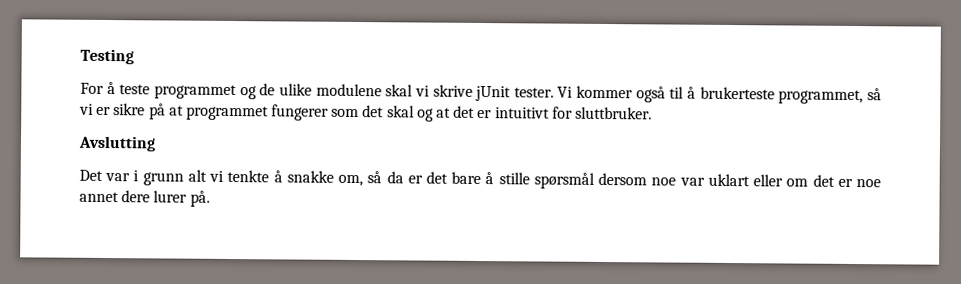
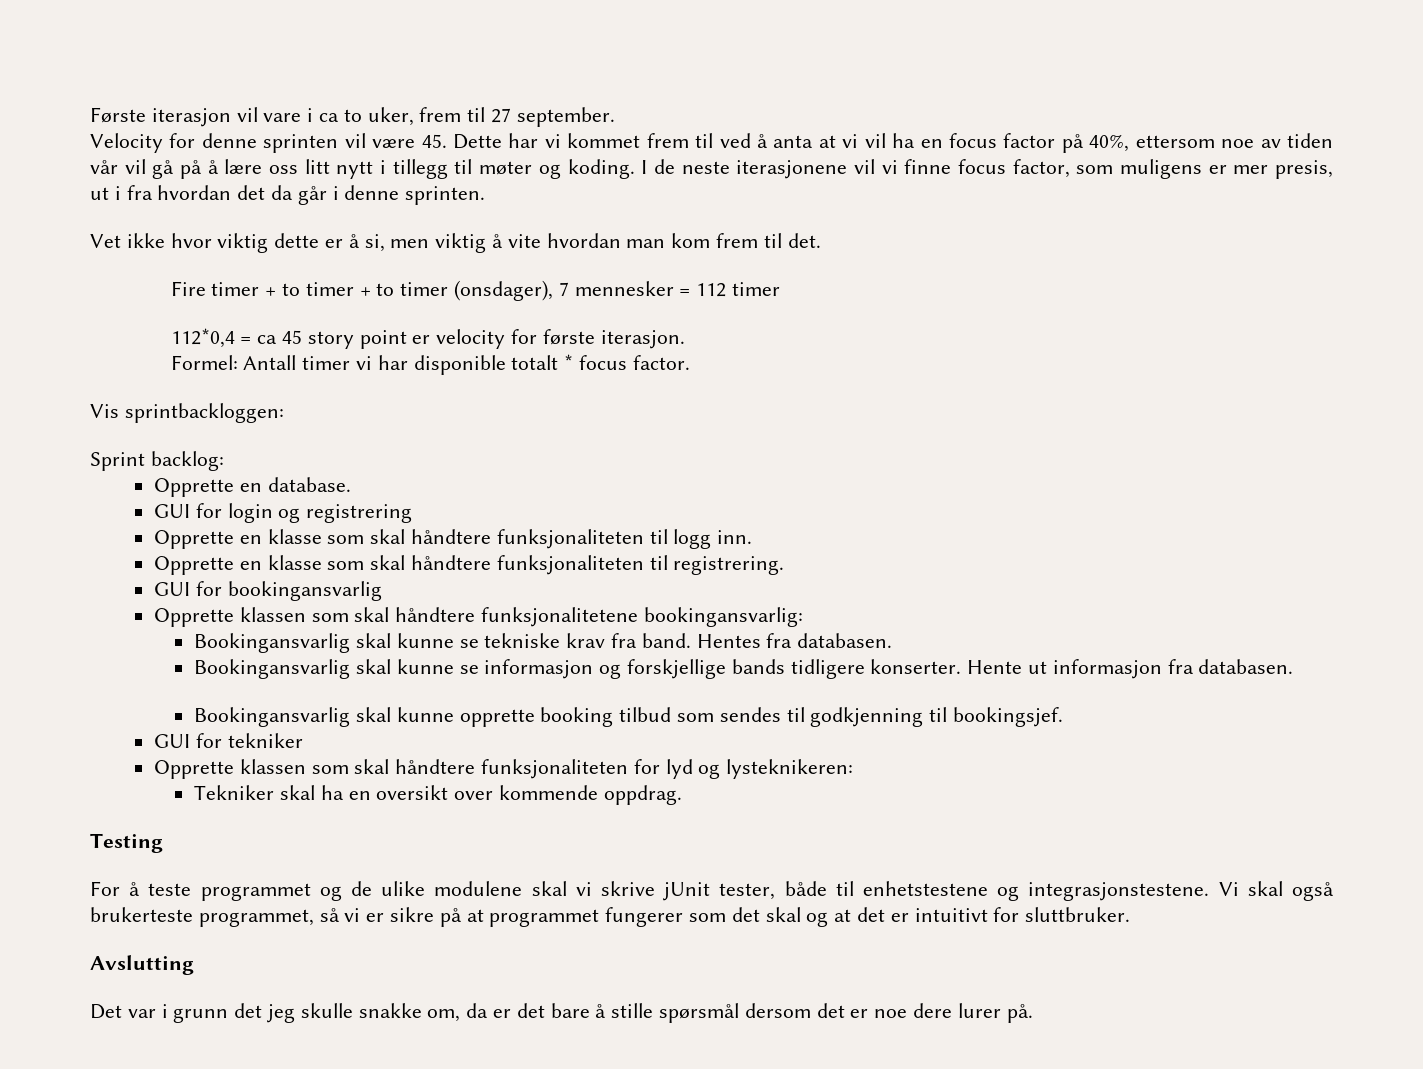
+ Første iterasjon vil vare i ca to uker, frem til 27 september.
+ Velocity for denne sprinten vil være 45. Dette har vi kommet frem til ved å anta at vi vil ha en focus factor på 40%, ettersom noe av tiden vår vil gå på å lære oss litt nytt i tillegg til møter og koding. I de neste iterasjonene vil vi finne focus factor, som muligens er mer presis, ut i fra hvordan det da går i denne sprinten.
+ Vet ikke hvor viktig dette er å si, men viktig å vite hvordan man kom frem til det.
+ Fire timer + to timer + to timer (onsdager), 7 mennesker = 112 timer
+ 112*0,4 = ca 45 story point er velocity for første iterasjon.
+ Formel: Antall timer vi har disponible totalt * focus factor.
+ Vis sprintbackloggen:
+ Sprint backlog:
+ Opprette en database.
+ GUI for login og registrering
+ Opprette en klasse som skal håndtere funksjonaliteten til logg inn.
+ Opprette en klasse som skal håndtere funksjonaliteten til registrering.
+ GUI for bookingansvarlig
+ Opprette klassen som skal håndtere funksjonalitetene bookingansvarlig:
+ Bookingansvarlig skal kunne se tekniske krav fra band. Hentes fra databasen.
+ Bookingansvarlig skal kunne se informasjon og forskjellige bands tidligere konserter. Hente ut informasjon fra databasen.
+ Bookingansvarlig skal kunne opprette booking tilbud som sendes til godkjenning til bookingsjef.
+ GUI for tekniker
+ Opprette klassen som skal håndtere funksjonaliteten for lyd og lysteknikeren:
+ Tekniker skal ha en oversikt over kommende oppdrag.
- For å teste programmet og de ulike modulene skal vi skrive jUnit tester. Vi kommer også til å brukerteste programmet, så vi er sikre på at programmet fungerer som det skal og at det er intuitivt for sluttbruker.
+ For å teste programmet og de ulike modulene skal vi skrive jUnit tester, både til enhetstestene og integrasjonstestene. Vi skal også brukerteste programmet, så vi er sikre på at programmet fungerer som det skal og at det er intuitivt for sluttbruker.
- Det var i grunn alt vi tenkte å snakke om, så da er det bare å stille spørsmål dersom noe var uklart eller om det er noe annet dere lurer på.
+ Det var i grunn det jeg skulle snakke om, da er det bare å stille spørsmål dersom det er noe dere lurer på.

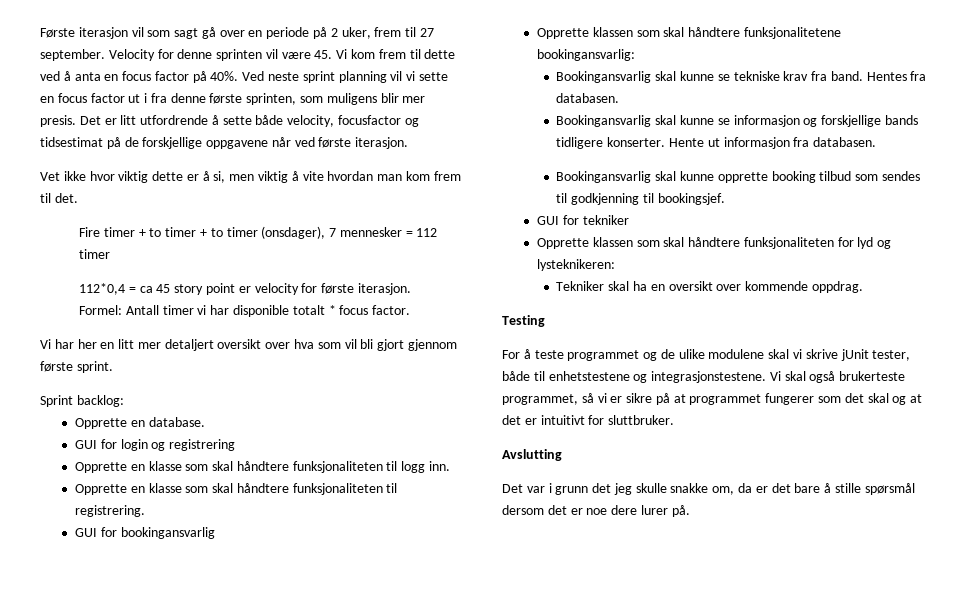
- Første iterasjon vil vare i ca to uker, frem til 27 september.
- Velocity for denne sprinten vil være 45. Dette har vi kommet frem til ved å anta at vi vil ha en focus factor på 40%, ettersom noe av tiden vår vil gå på å lære oss litt nytt i tillegg til møter og koding. I de neste iterasjonene vil vi finne focus factor, som muligens er mer presis, ut i fra hvordan det da går i denne sprinten.
+ Første iterasjon vil som sagt gå over en periode på 2 uker, frem til 27 september. Velocity for denne sprinten vil være 45. Vi kom frem til dette ved å anta en focus factor på 40%. Ved neste sprint planning vil vi sette en focus factor ut i fra denne første sprinten, som muligens blir mer presis. Det er litt utfordrende å sette både velocity, focusfactor og tidsestimat på de forskjellige oppgavene når ved første iterasjon.
- Vis sprintbackloggen:
+ Vi har her en litt mer detaljert oversikt over hva som vil bli gjort gjennom første sprint.

